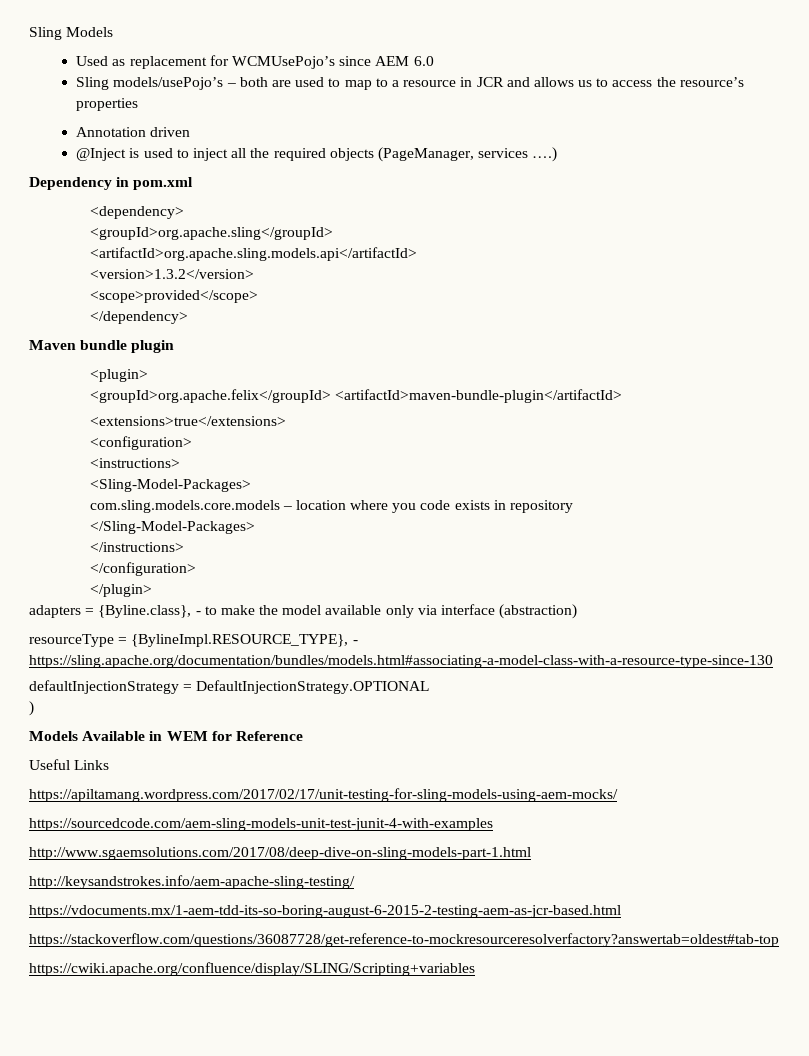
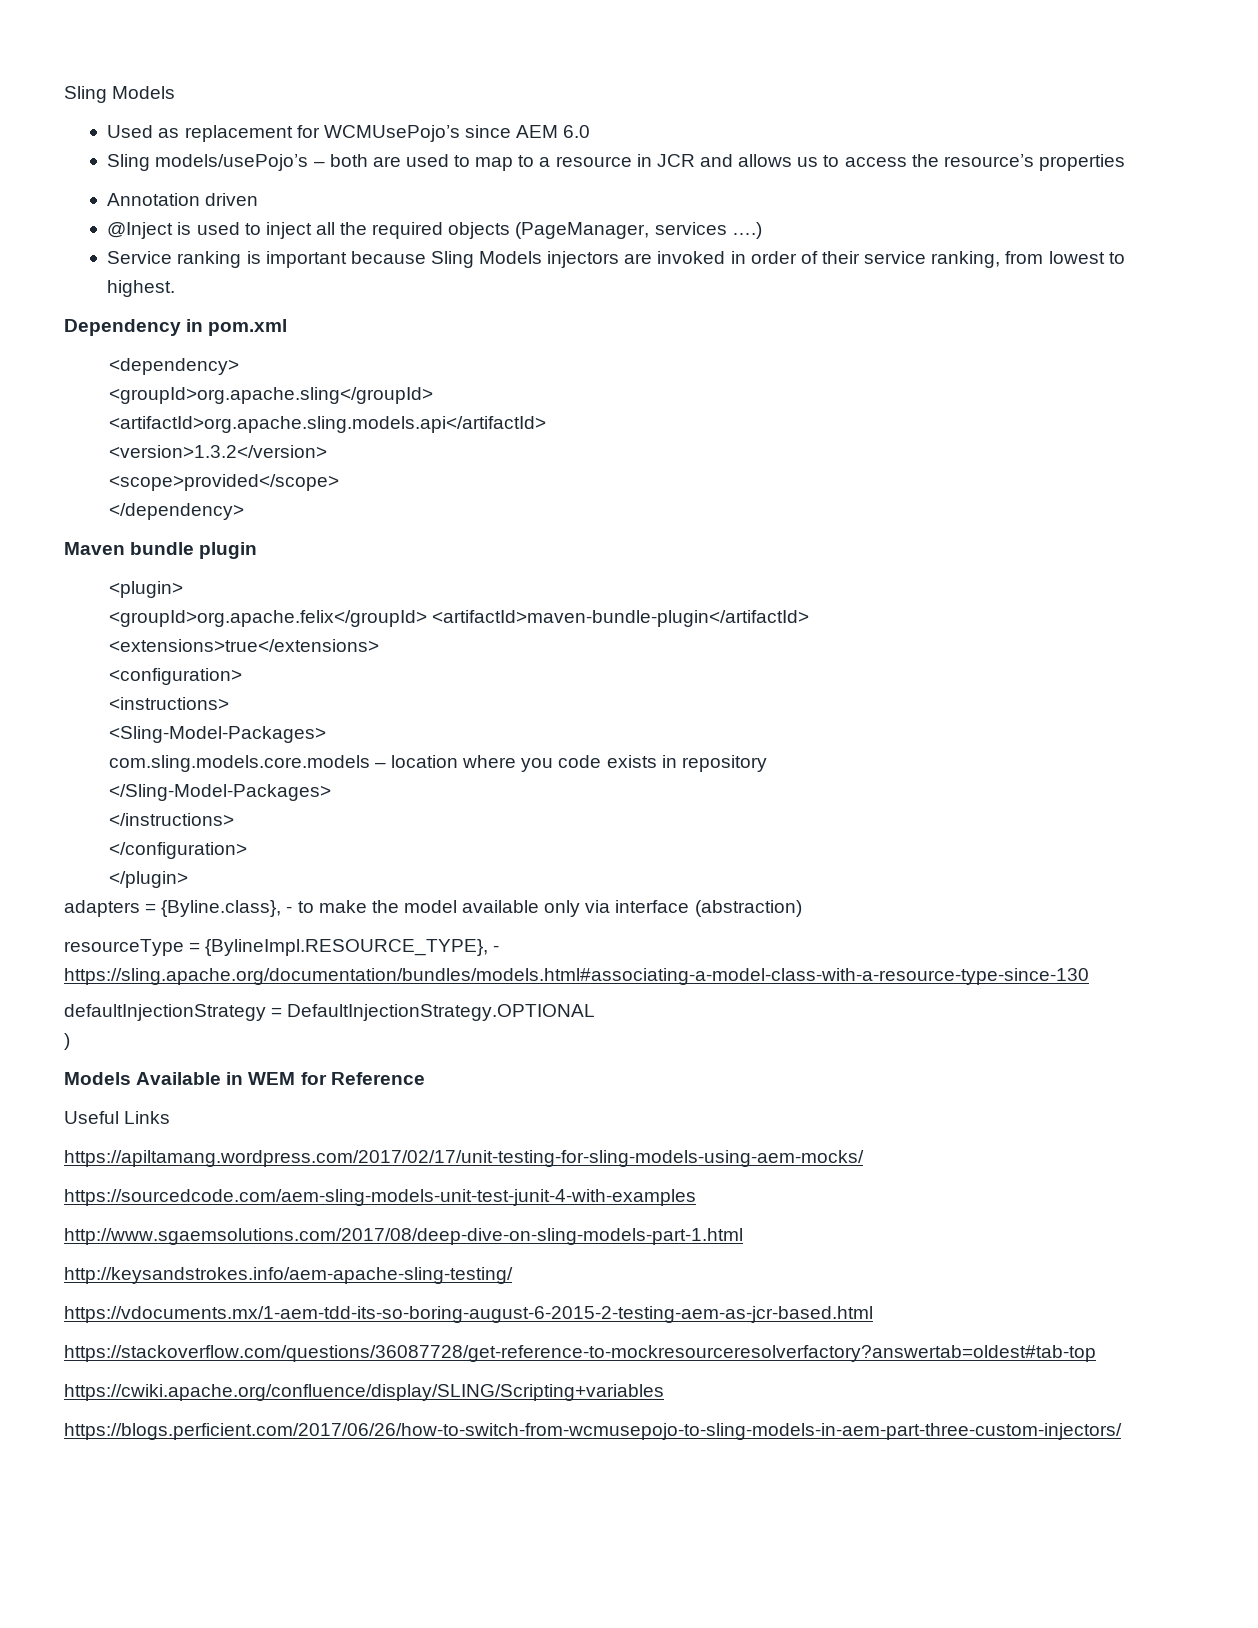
+ Service ranking is important because Sling Models injectors are invoked in order of their service ranking, from lowest to highest.
+ https://blogs.perficient.com/2017/06/26/how-to-switch-from-wcmusepojo-to-sling-models-in-aem-part-three-custom-injectors/

